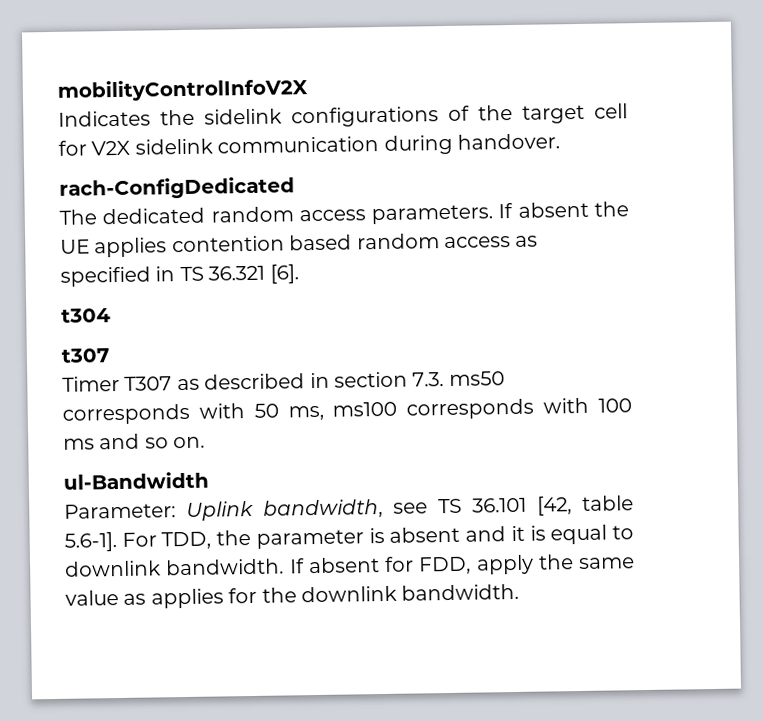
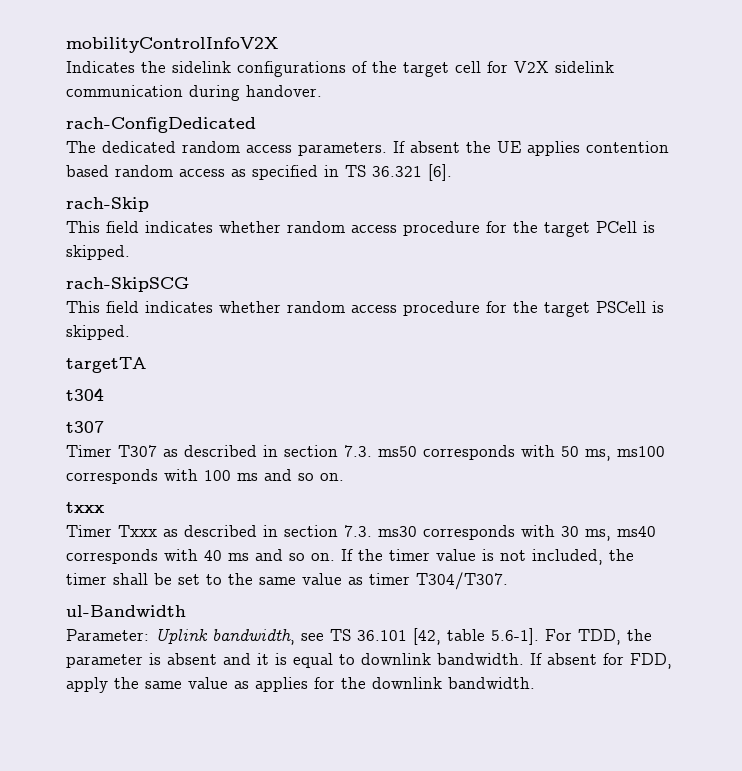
+ rach-Skip
+ This field indicates whether random access procedure for the target PCell is skipped.
+ rach-SkipSCG
+ This field indicates whether random access procedure for the target PSCell is skipped.
+ targetTA
+ txxx
+ Timer Txxx as described in section 7.3. ms30 corresponds with 30 ms, ms40 corresponds with 40 ms and so on. If the timer value is not included, the timer shall be set to the same value as timer T304/T307.

